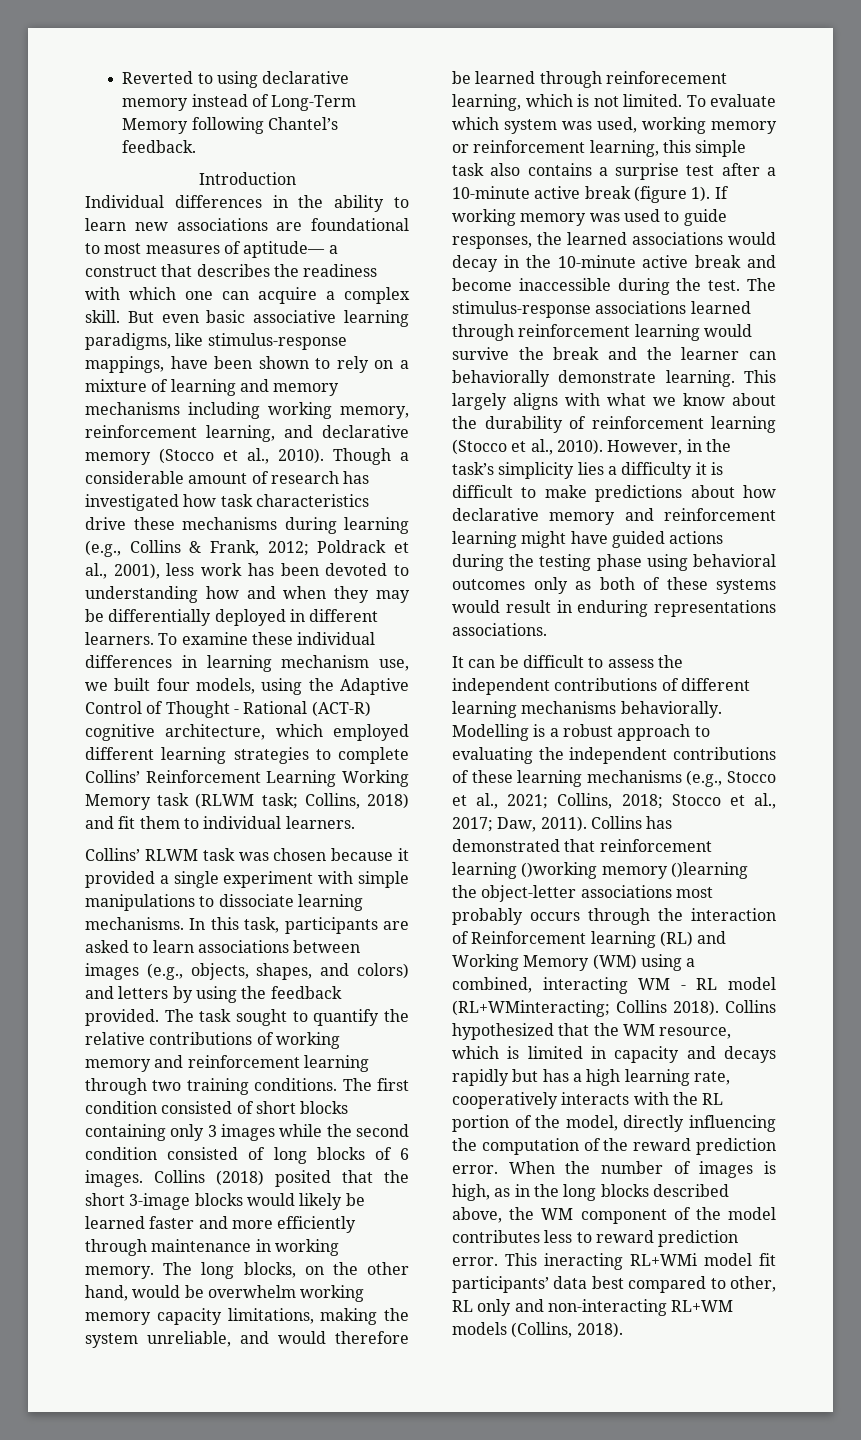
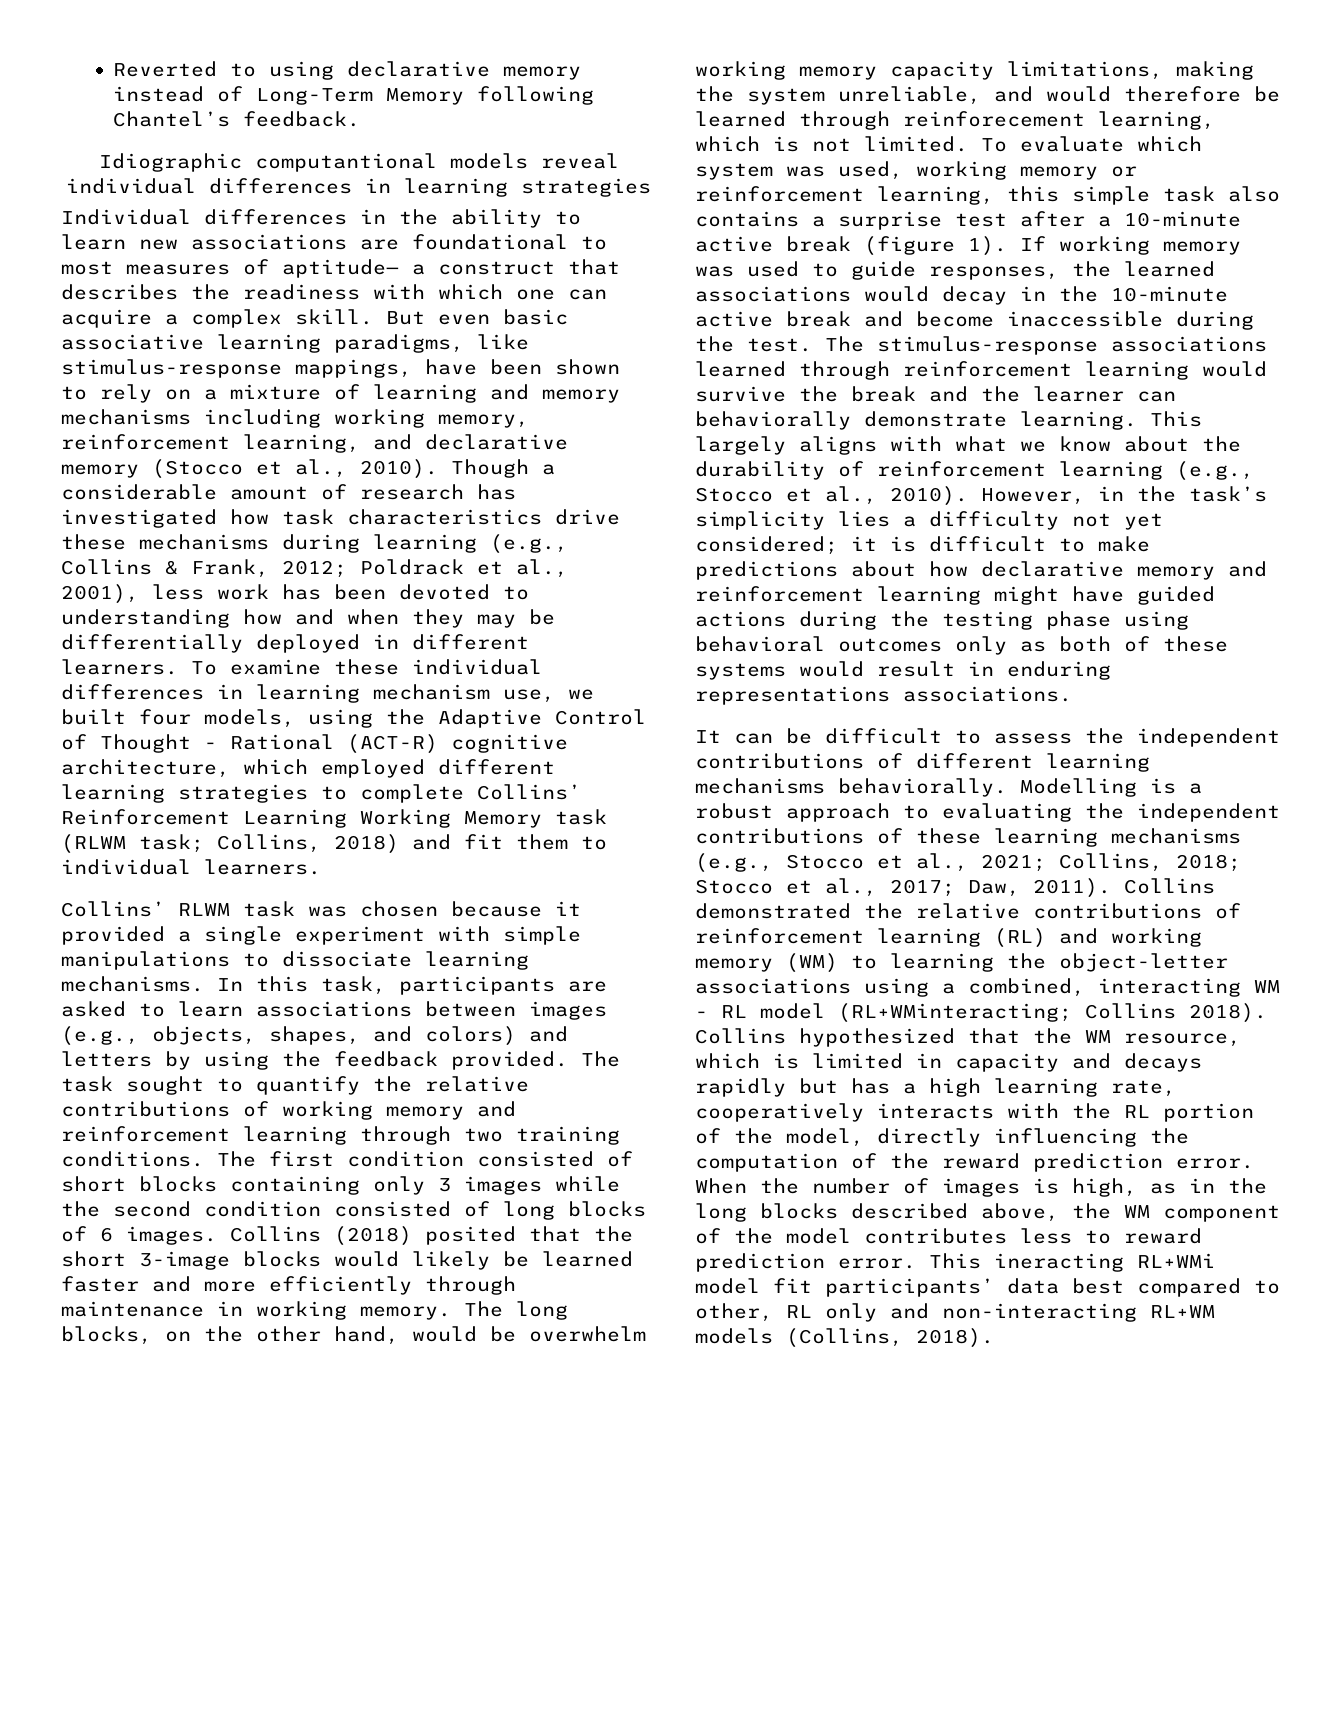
- Introduction
+ Idiographic computantional models reveal individual differences in learning strategies
- This largely aligns with what we know about the durability of reinforcement learning (Stocco et al., 2010).
+ This largely aligns with what we know about the durability of reinforcement learning (e.g., Stocco et al., 2010).
- However, in the task’s simplicity lies a difficulty it is difficult to make predictions about how declarative memory and reinforcement learning might have guided actions during the testing phase using behavioral outcomes only as both of these systems would result in enduring representations associations.
+ However, in the task’s simplicity lies a difficulty not yet considered; it is difficult to make predictions about how declarative memory and reinforcement learning might have guided actions during the testing phase using behavioral outcomes only as both of these systems would result in enduring representations associations.
- Collins has demonstrated that reinforcement learning ()working memory ()learning the object-letter associations most probably occurs through the interaction of Reinforcement learning (RL) and Working Memory (WM) using a combined, interacting WM - RL model (RL+WMinteracting; Collins 2018).
+ Collins demonstrated the relative contributions of reinforcement learning (RL) and working memory (WM) to learning the object-letter associations using a combined, interacting WM - RL model (RL+WMinteracting; Collins 2018).

